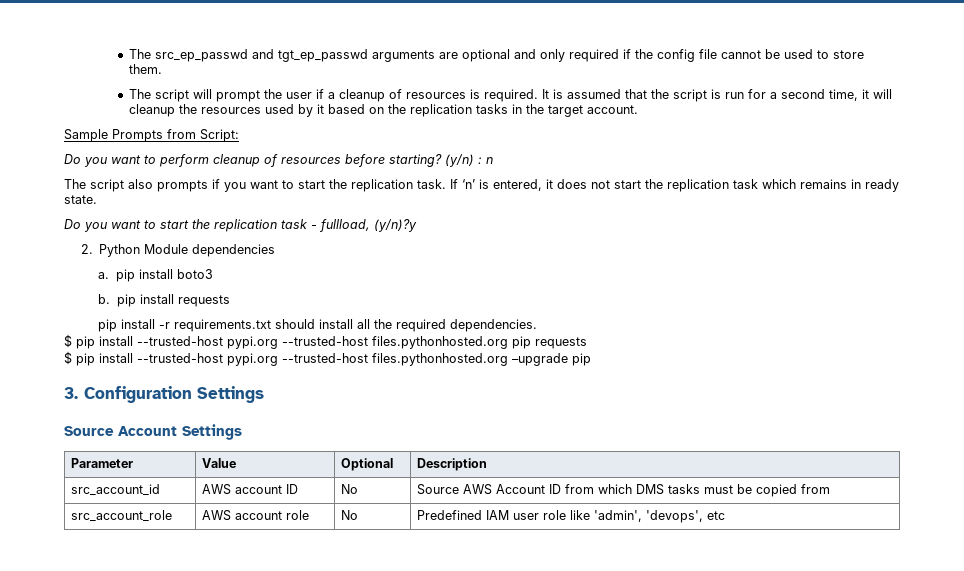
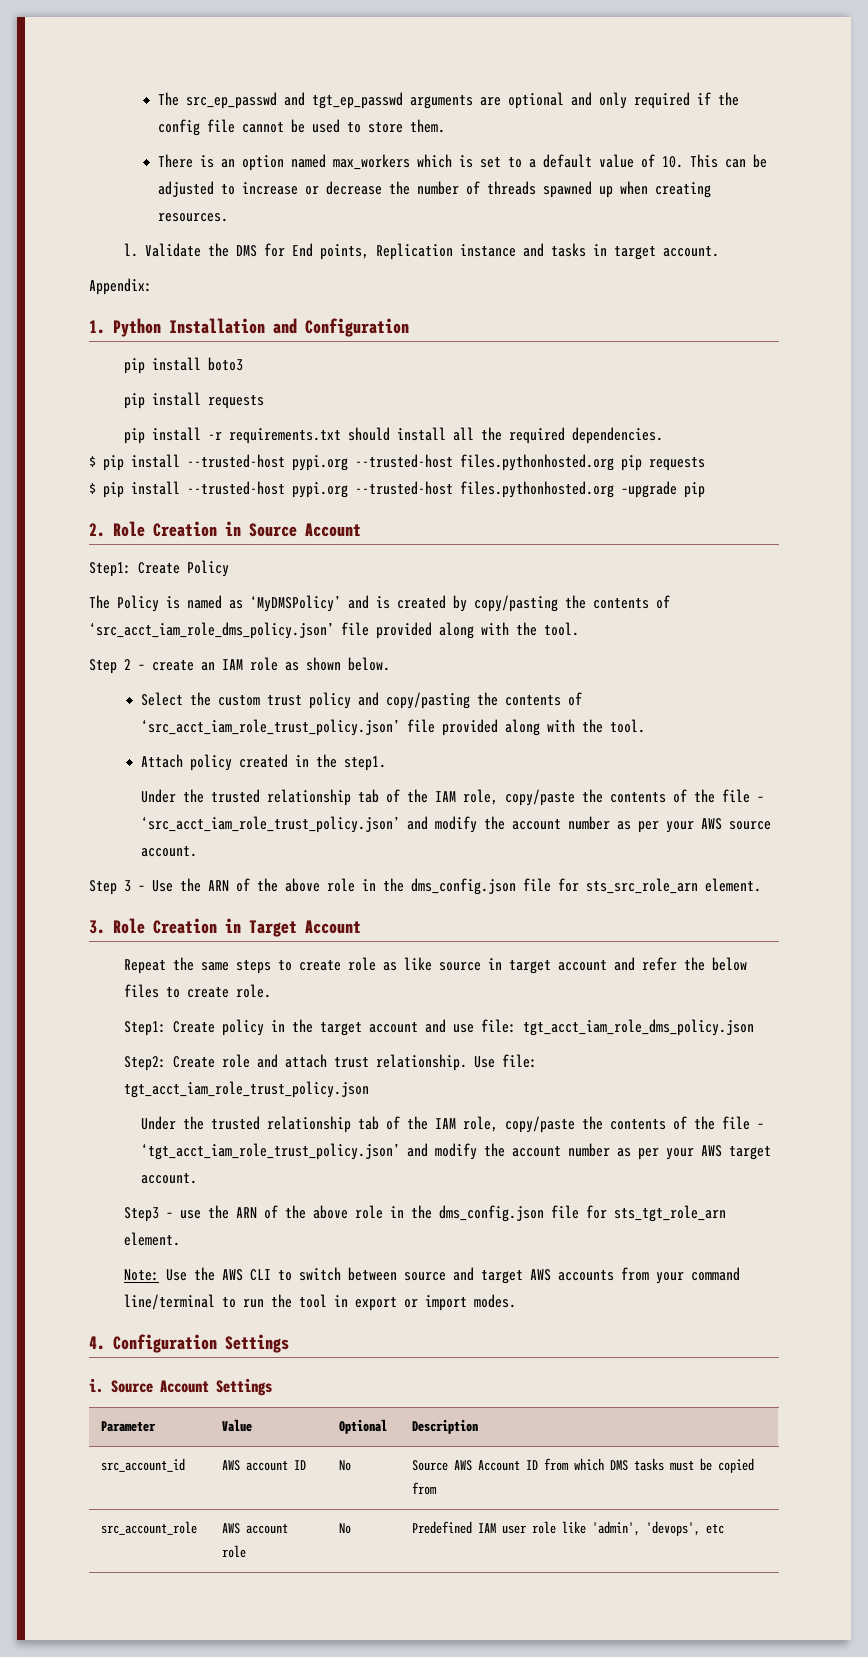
- The script will prompt the user if a cleanup of resources is required. It is assumed that the script is run for a second time, it will cleanup the resources used by it based on the replication tasks in the target account.
- Sample Prompts from Script:
- Do you want to perform cleanup of resources before starting? (y/n) : n
- The script also prompts if you want to start the replication task. If ‘n’ is entered, it does not start the replication task which remains in ready state.
- Do you want to start the replication task - fullload, (y/n)?y
- 2. Python Module dependencies
- a. pip install boto3
+ There is an option named max_workers which is set to a default value of 10. This can be adjusted to increase or decrease the number of threads spawned up when creating resources.
+ l. Validate the DMS for End points, Replication instance and tasks in target account.
+ Appendix:
+ 1. Python Installation and Configuration
+ pip install boto3
- b. pip install requests
+ pip install requests
- 3. Configuration Settings
+ 2. Role Creation in Source Account
+ Step1: Create Policy
+ The Policy is named as ‘MyDMSPolicy’ and is created by copy/pasting the contents of ‘src_acct_iam_role_dms_policy.json’ file provided along with the tool.
+ Step 2 – create an IAM role as shown below.
+ Select the custom trust policy and copy/pasting the contents of ‘src_acct_iam_role_trust_policy.json’ file provided along with the tool.
+ Attach policy created in the step1.
+ Under the trusted relationship tab of the IAM role, copy/paste the contents of the file – ‘src_acct_iam_role_trust_policy.json’ and modify the account number as per your AWS source account.
+ Step 3 – Use the ARN of the above role in the dms_config.json file for sts_src_role_arn element.
+ 3. Role Creation in Target Account
+ Repeat the same steps to create role as like source in target account and refer the below files to create role.
+ Step1: Create policy in the target account and use file: tgt_acct_iam_role_dms_policy.json
+ Step2: Create role and attach trust relationship. Use file: tgt_acct_iam_role_trust_policy.json
+ Under the trusted relationship tab of the IAM role, copy/paste the contents of the file – ‘tgt_acct_iam_role_trust_policy.json’ and modify the account number as per your AWS target account.
+ Step3 – use the ARN of the above role in the dms_config.json file for sts_tgt_role_arn element.
+ Note: Use the AWS CLI to switch between source and target AWS accounts from your command line/terminal to run the tool in export or import modes.
+ 4. Configuration Settings
+ i.

